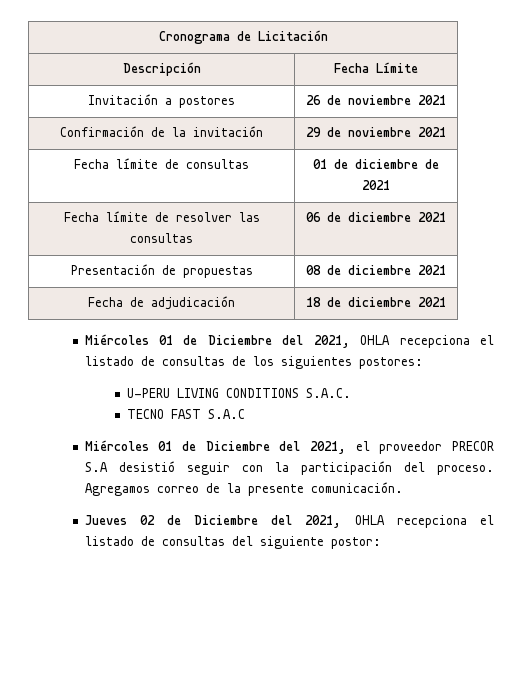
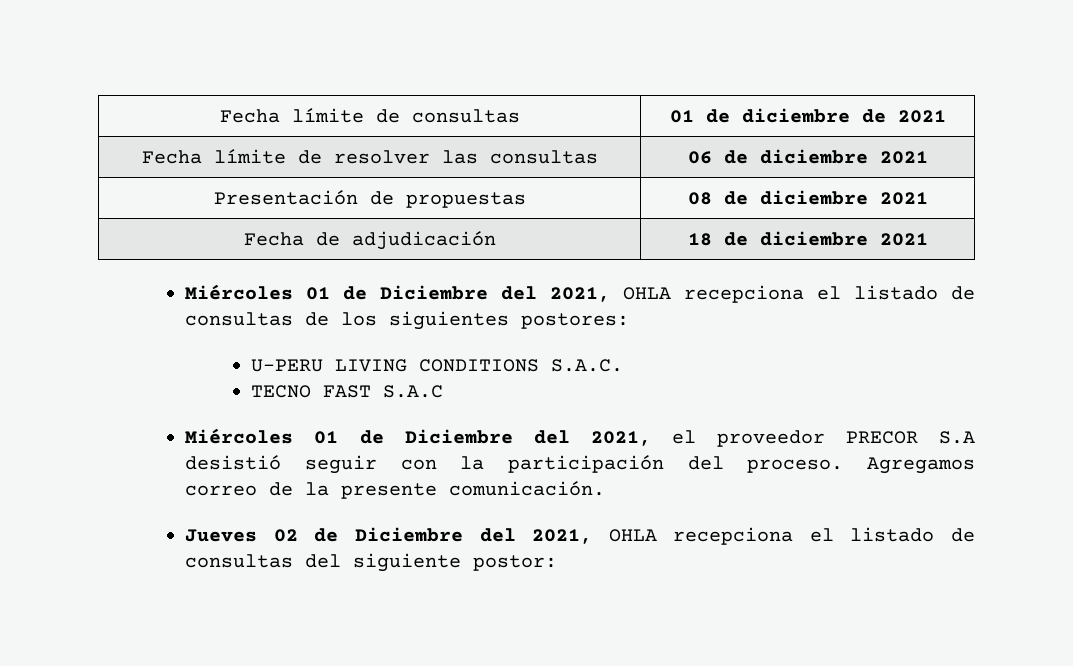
- Cronograma de Licitación
- Descripción | Fecha Límite
- Invitación a postores | 26 de noviembre 2021
- Confirmación de la invitación | 29 de noviembre 2021

